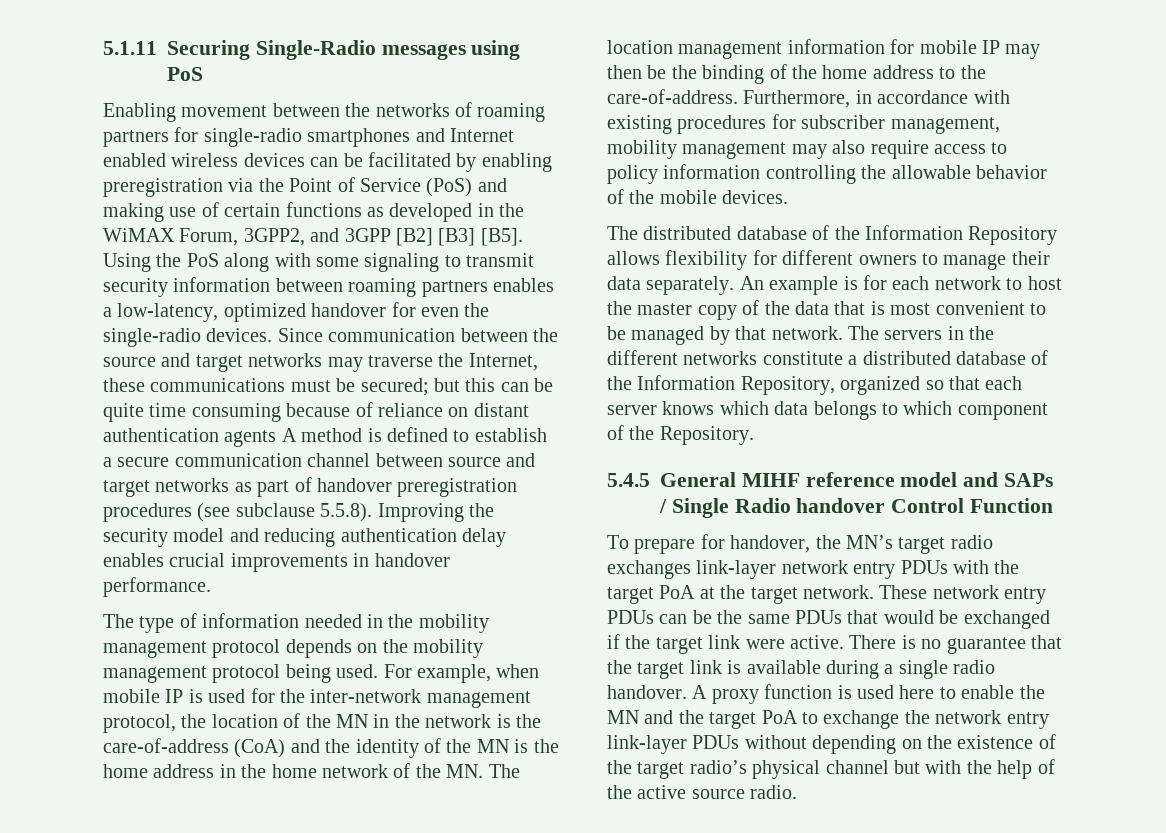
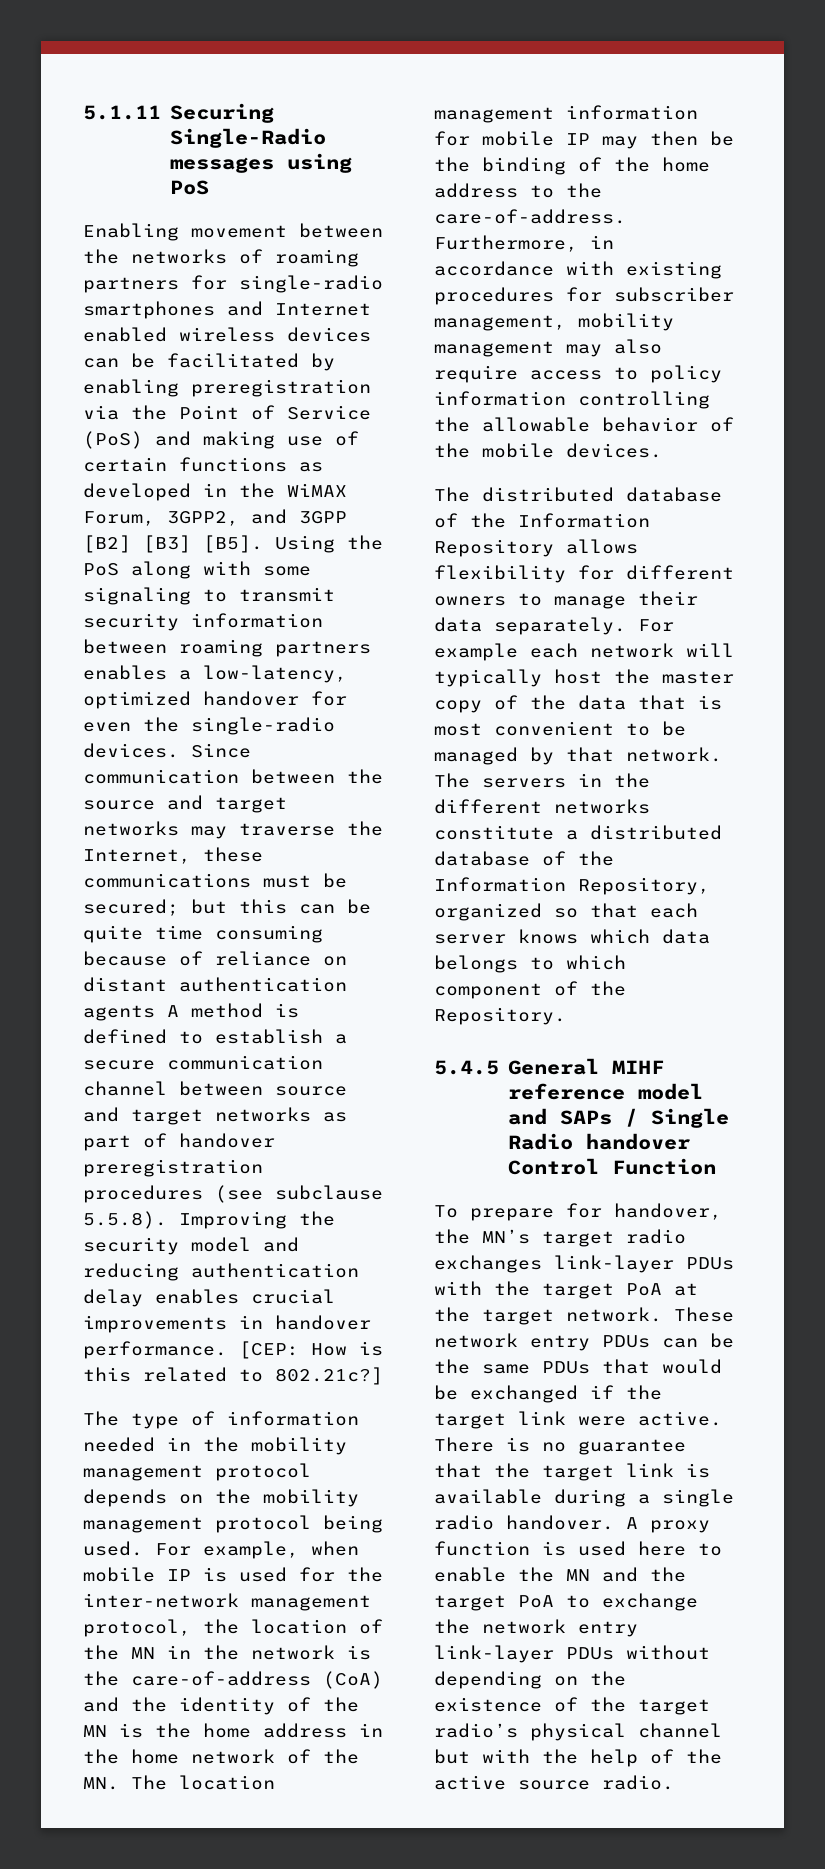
+ [CEP: How is this related to 802.21c?]
- An example is for each network to host the master copy of the data that is most convenient to be managed by that network.
+ For example each network will typically host the master copy of the data that is most convenient to be managed by that network.
- To prepare for handover, the MN’s target radio exchanges link-layer network entry PDUs with the target PoA at the target network.
+ To prepare for handover, the MN’s target radio exchanges link-layer PDUs with the target PoA at the target network.

